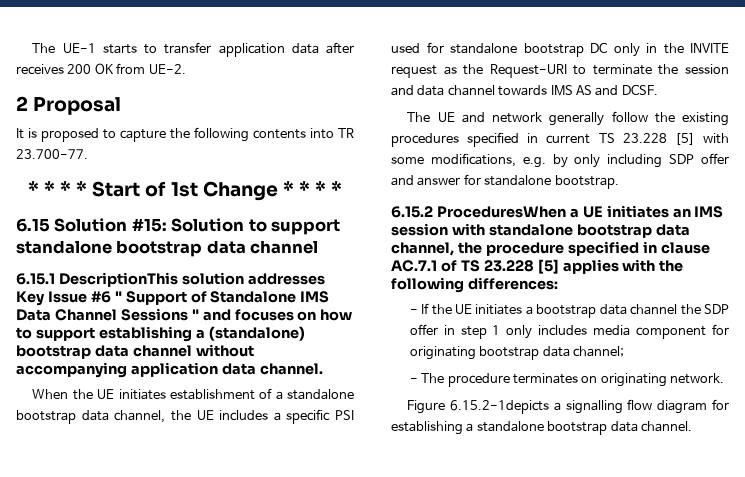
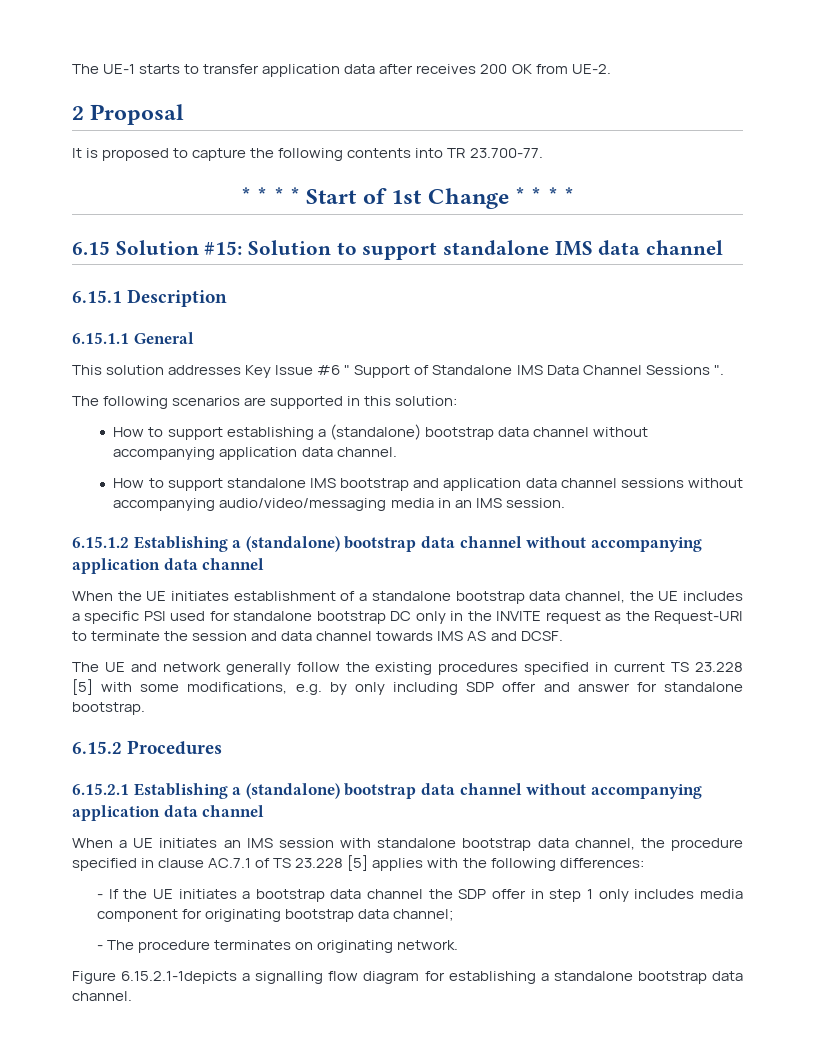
- 6.15 Solution #15: Solution to support standalone bootstrap data channel
+ 6.15 Solution #15: Solution to support standalone IMS data channel
- 6.15.1 DescriptionThis solution addresses Key Issue #6 " Support of Standalone IMS Data Channel Sessions " and focuses on how to support establishing a (standalone) bootstrap data channel without accompanying application data channel.
+ 6.15.1 Description
+ 6.15.1.1 General
+ This solution addresses Key Issue #6 " Support of Standalone IMS Data Channel Sessions ".
+ The following scenarios are supported in this solution:
+ How to support establishing a (standalone) bootstrap data channel without accompanying application data channel.
+ How to support standalone IMS bootstrap and application data channel sessions without accompanying audio/video/messaging media in an IMS session.
+ 6.15.1.2 Establishing a (standalone) bootstrap data channel without accompanying application data channel
- 6.15.2 ProceduresWhen a UE initiates an IMS session with standalone bootstrap data channel, the procedure specified in clause AC.7.1 of TS 23.228 [5] applies with the following differences:
+ 6.15.2 Procedures
+ 6.15.2.1 Establishing a (standalone) bootstrap data channel without accompanying application data channel
+ When a UE initiates an IMS session with standalone bootstrap data channel, the procedure specified in clause AC.7.1 of TS 23.228 [5] applies with the following differences:
- Figure 6.15.2-1depicts a signalling flow diagram for establishing a standalone bootstrap data channel.
+ Figure 6.15.2.1-1depicts a signalling flow diagram for establishing a standalone bootstrap data channel.

